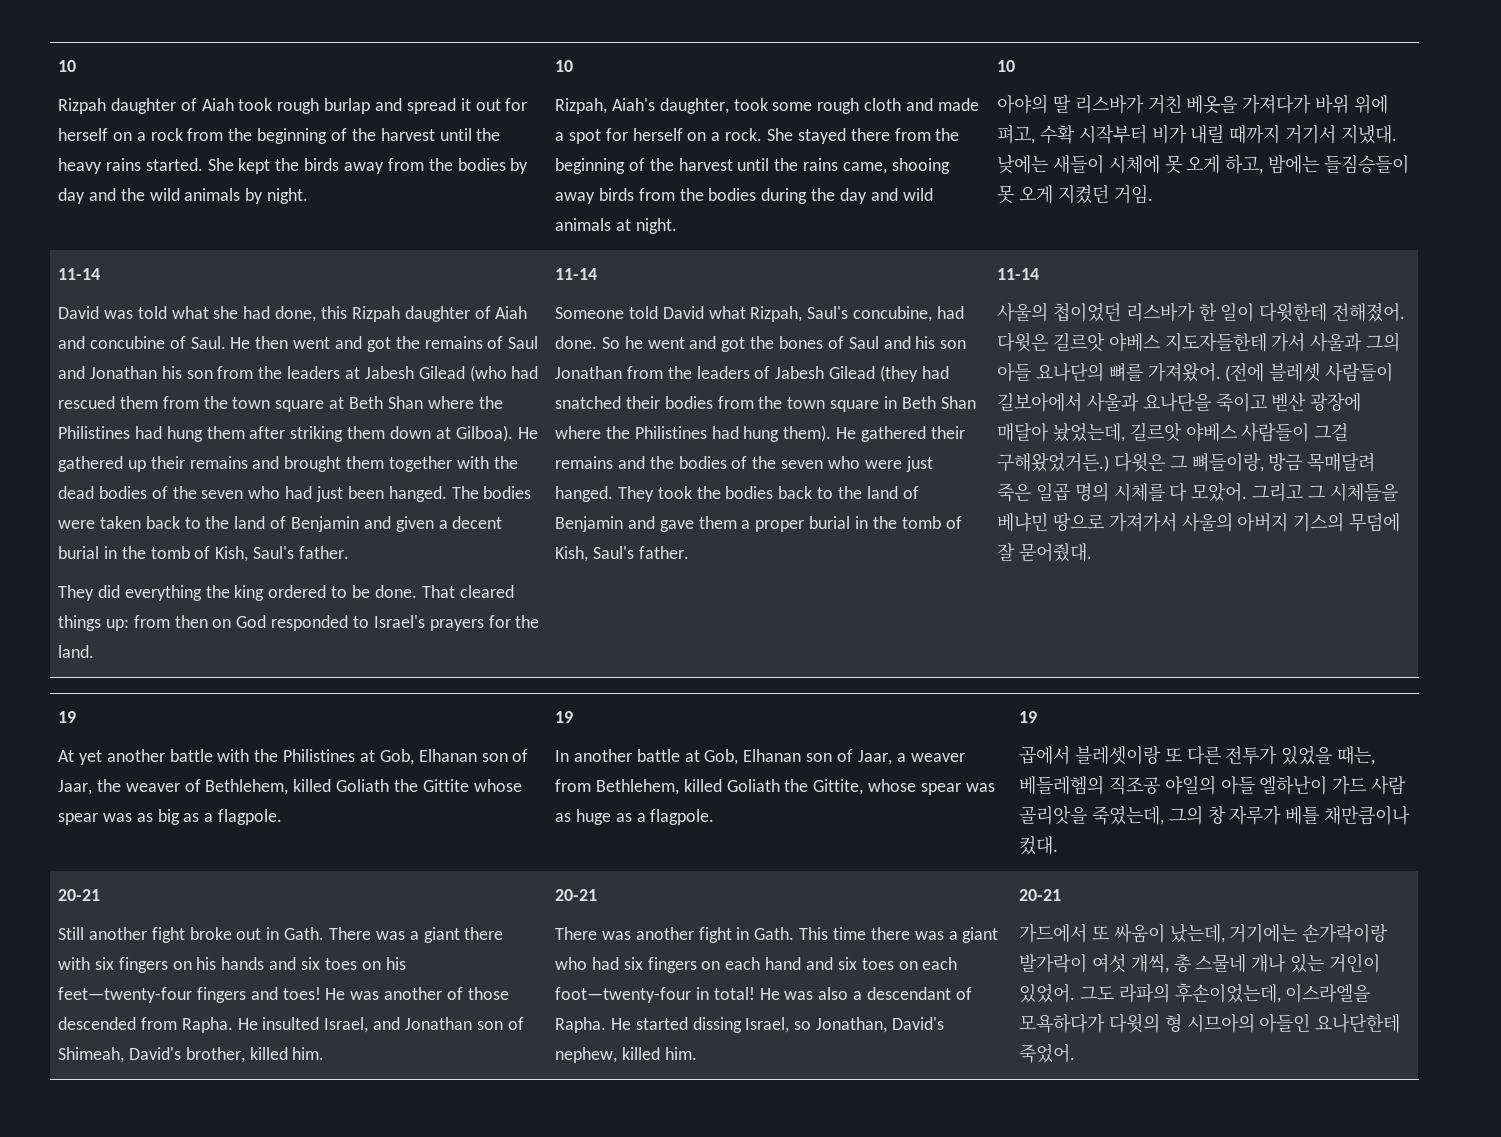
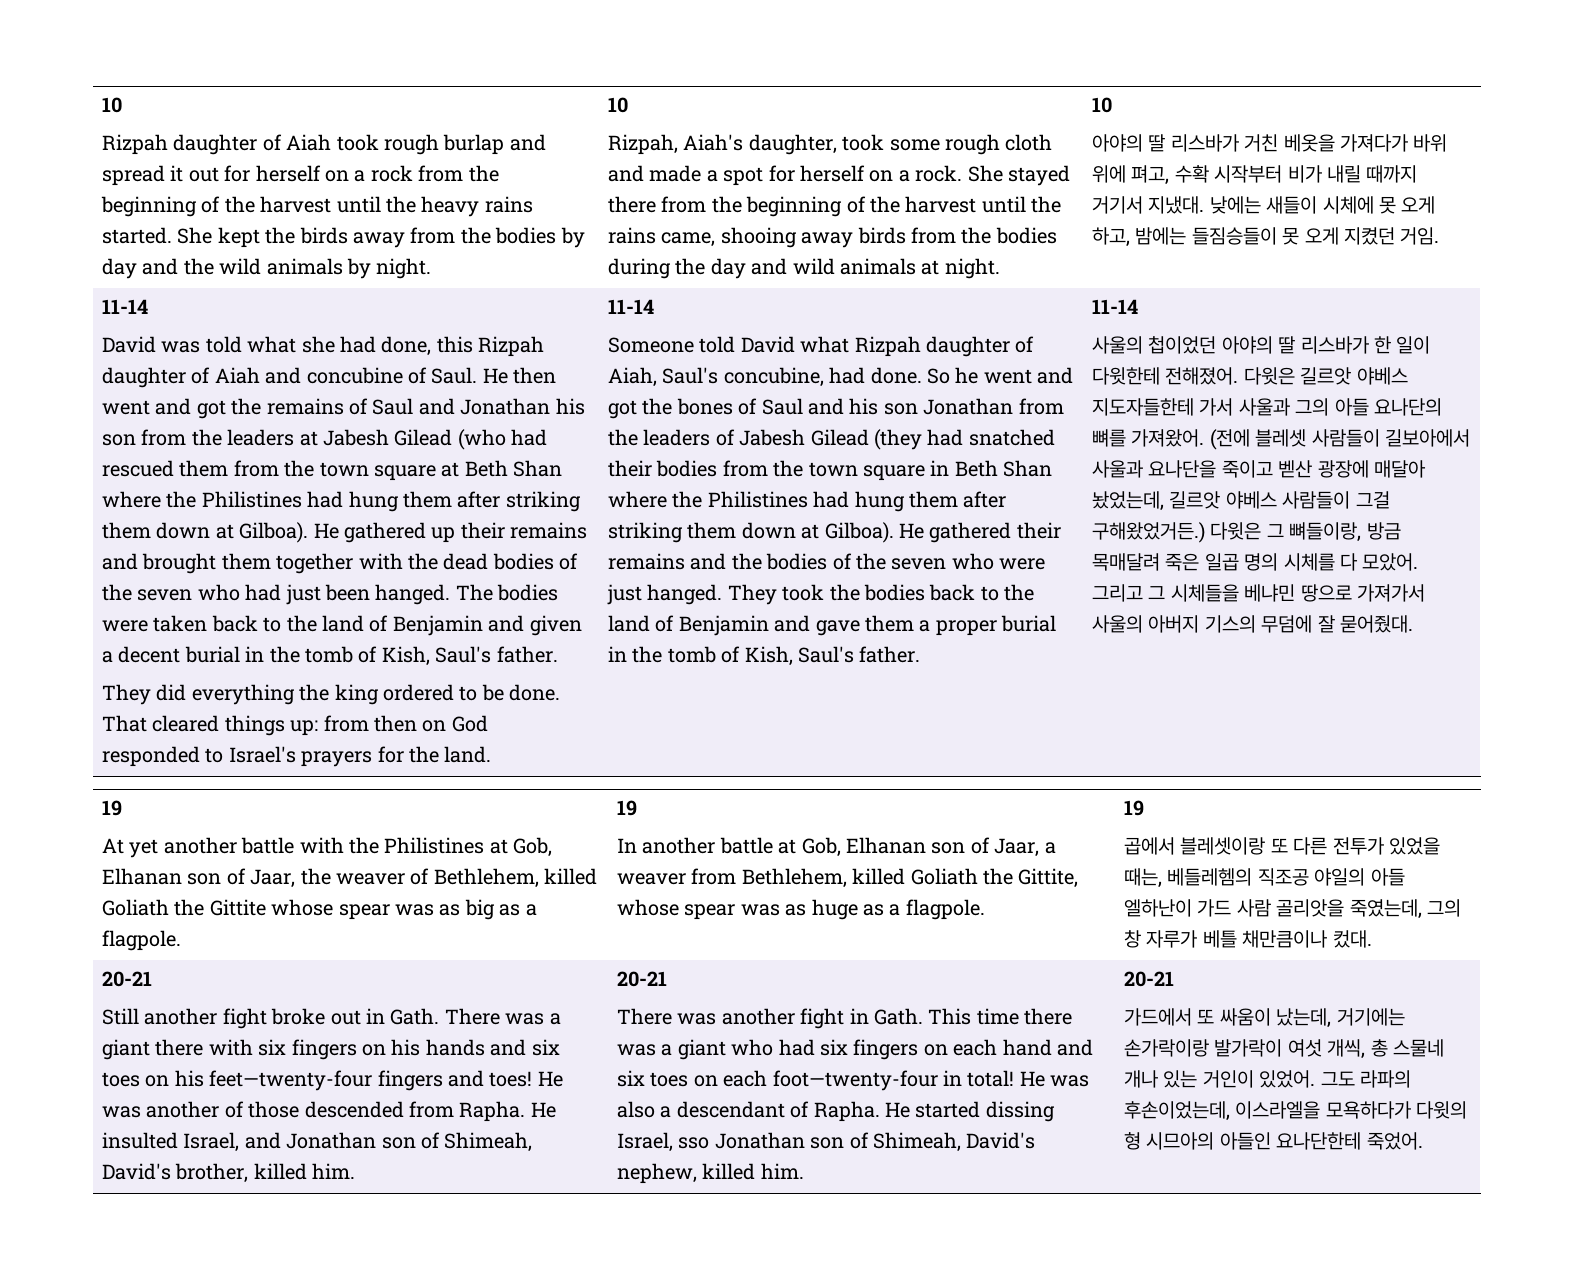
- Someone told David what Rizpah, Saul's concubine, had done.
+ Someone told David what Rizpah daughter of Aiah, Saul's concubine, had done.
- So he went and got the bones of Saul and his son Jonathan from the leaders of Jabesh Gilead (they had snatched their bodies from the town square in Beth Shan where the Philistines had hung them).
+ So he went and got the bones of Saul and his son Jonathan from the leaders of Jabesh Gilead (they had snatched their bodies from the town square in Beth Shan where the Philistines had hung them after striking them down at Gilboa).
- 사울의 첩이었던 리스바가 한 일이 다윗한테 전해졌어.
+ 사울의 첩이었던 아야의 딸 리스바가 한 일이 다윗한테 전해졌어.
- He started dissing Israel, so Jonathan, David's nephew, killed him.
+ He started dissing Israel, sso Jonathan son of Shimeah, David's nephew, killed him.

